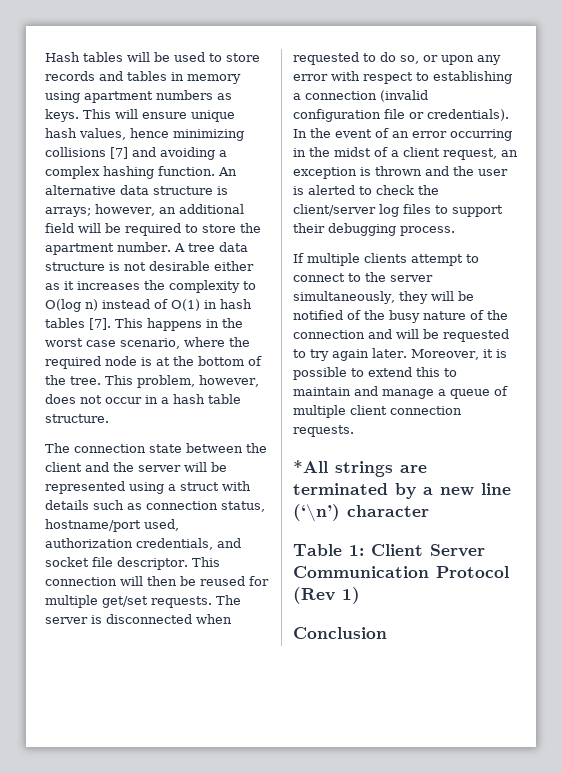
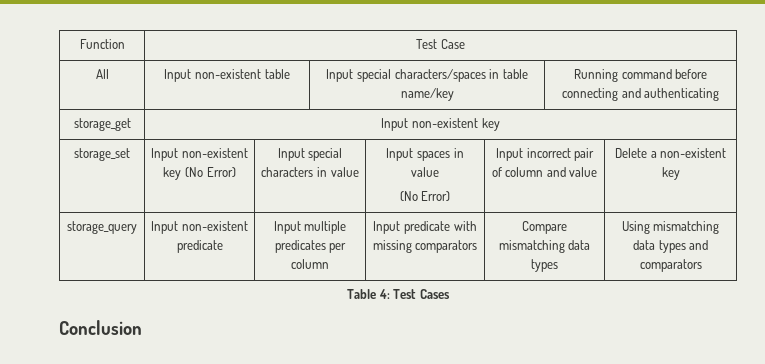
- Hash tables will be used to store records and tables in memory using apartment numbers as keys. This will ensure unique hash values, hence minimizing collisions [7] and avoiding a complex hashing function. An alternative data structure is arrays; however, an additional field will be required to store the apartment number. A tree data structure is not desirable either as it increases the complexity to O(log n) instead of O(1) in hash tables [7]. This happens in the worst case scenario, where the required node is at the bottom of the tree. This problem, however, does not occur in a hash table structure.
- The connection state between the client and the server will be represented using a struct with details such as connection status, hostname/port used, authorization credentials, and socket file descriptor. This connection will then be reused for multiple get/set requests. The server is disconnected when requested to do so, or upon any error with respect to establishing a connection (invalid configuration file or credentials). In the event of an error occurring in the midst of a client request, an exception is thrown and the user is alerted to check the client/server log files to support their debugging process.
- If multiple clients attempt to connect to the server simultaneously, they will be notified of the busy nature of the connection and will be requested to try again later. Moreover, it is possible to extend this to maintain and manage a queue of multiple client connection requests.
- *All strings are terminated by a new line (‘\n’) character
- Table 1: Client Server Communication Protocol (Rev 1)
+ Function | Test Case
+ All | Input non-existent table | Input special characters/spaces in table name/key | Running command before connecting and authenticating
+ storage_get | Input non-existent key
+ storage_set | Input non-existent key (No Error) | Input special characters in value | Input spaces in value
+ (No Error) | Input incorrect pair of column and value | Delete a non-existent key
+ storage_query | Input non-existent predicate | Input multiple predicates per column | Input predicate with missing comparators | Compare mismatching data types | Using mismatching data types and comparators
+ Table 4: Test Cases

